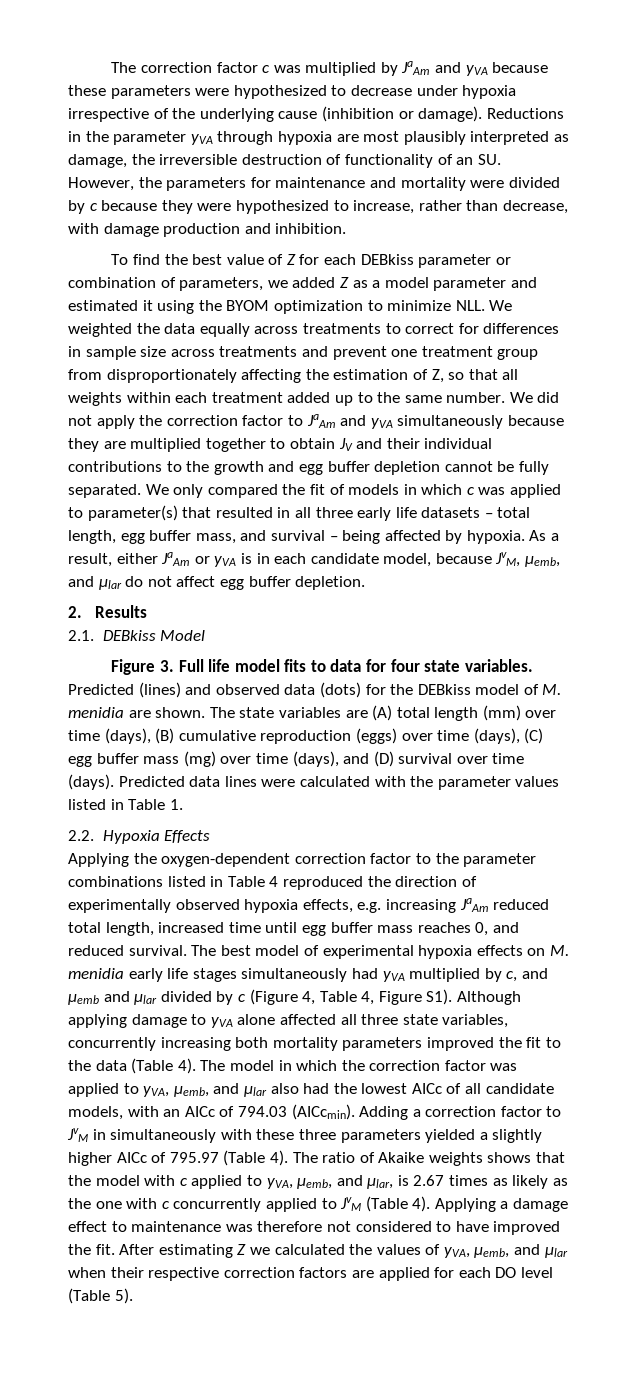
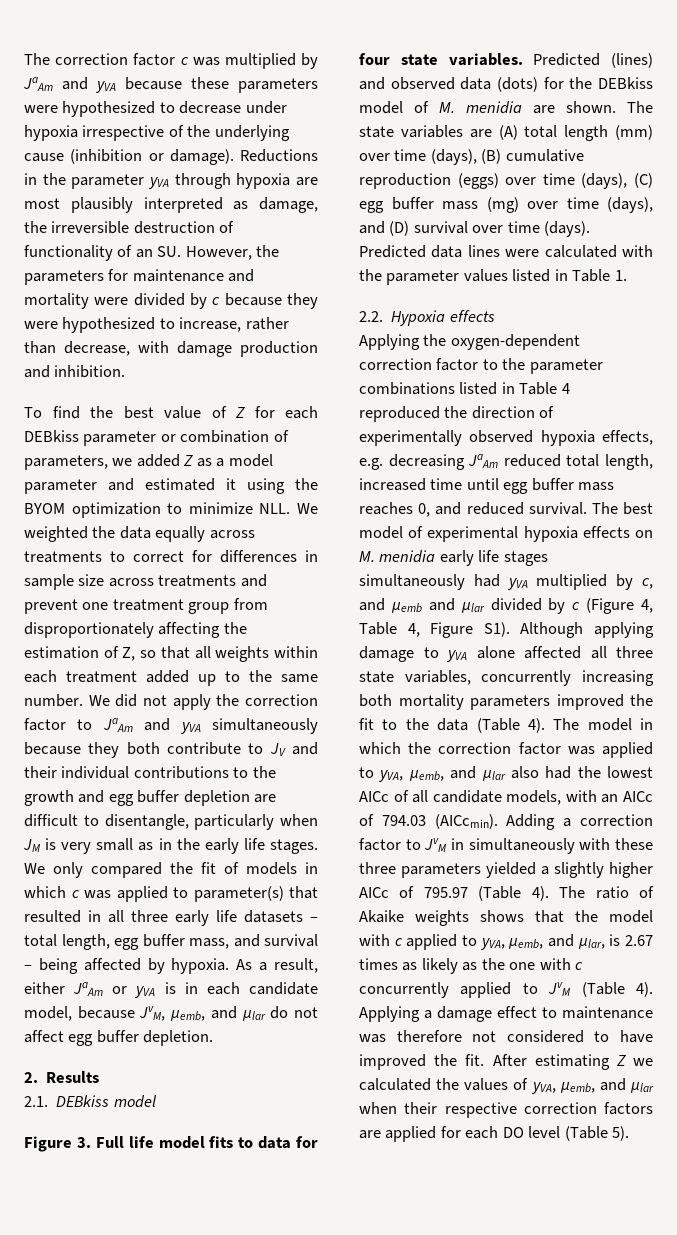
- We did not apply the correction factor to JaAm and yVA simultaneously because they are multiplied together to obtain JV and their individual contributions to the growth and egg buffer depletion cannot be fully separated.
+ We did not apply the correction factor to JaAm and yVA simultaneously because they both contribute to JV and their individual contributions to the growth and egg buffer depletion are difficult to disentangle, particularly when JM is very small as in the early life stages.
- 2.1. DEBkiss Model
+ 2.1. DEBkiss model
- 2.2. Hypoxia Effects
+ 2.2. Hypoxia effects
- Applying the oxygen-dependent correction factor to the parameter combinations listed in Table 4 reproduced the direction of experimentally observed hypoxia effects, e.g. increasing JaAm reduced total length, increased time until egg buffer mass reaches 0, and reduced survival.
+ Applying the oxygen-dependent correction factor to the parameter combinations listed in Table 4 reproduced the direction of experimentally observed hypoxia effects, e.g. decreasing JaAm reduced total length, increased time until egg buffer mass reaches 0, and reduced survival.

